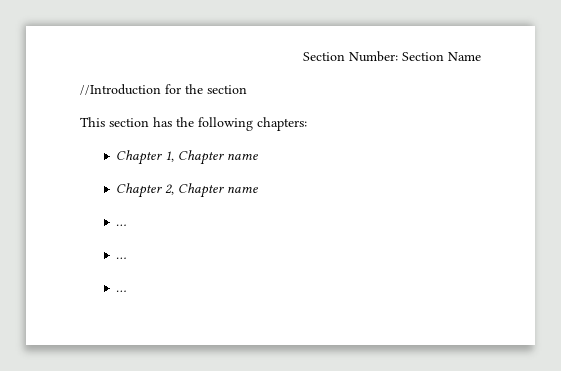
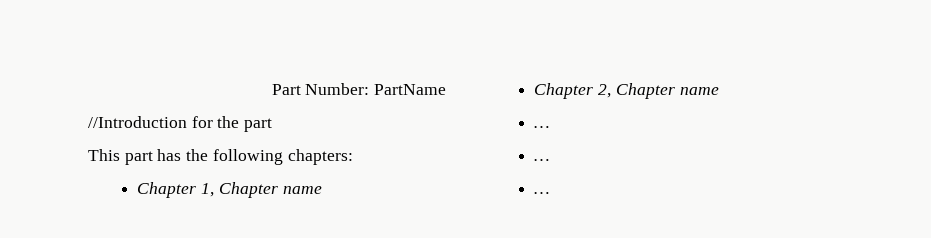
- Section Number: Section Name
+ Part Number: PartName
- //Introduction for the section
+ //Introduction for the part
- This section has the following chapters:
+ This part has the following chapters:

